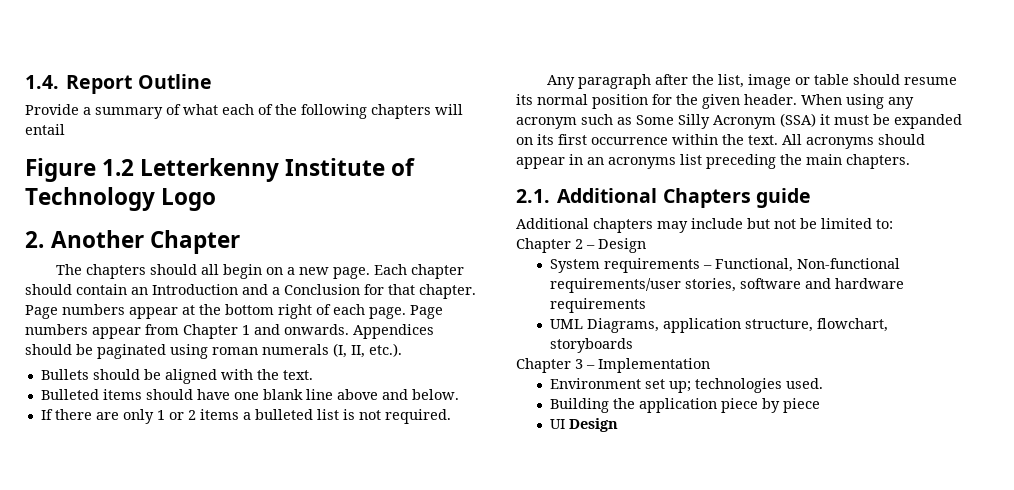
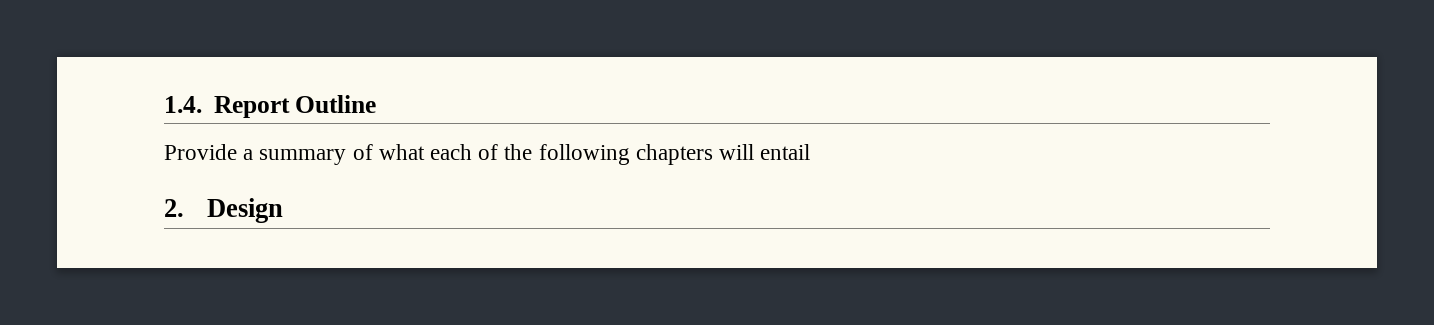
- Figure 1.2 Letterkenny Institute of Technology Logo
- 2. Another Chapter
- The chapters should all begin on a new page. Each chapter should contain an Introduction and a Conclusion for that chapter. Page numbers appear at the bottom right of each page. Page numbers appear from Chapter 1 and onwards. Appendices should be paginated using roman numerals (I, II, etc.).
- Bullets should be aligned with the text.
- Bulleted items should have one blank line above and below.
- If there are only 1 or 2 items a bulleted list is not required.
- Any paragraph after the list, image or table should resume its normal position for the given header. When using any acronym such as Some Silly Acronym (SSA) it must be expanded on its first occurrence within the text. All acronyms should appear in an acronyms list preceding the main chapters.
- 2.1. Additional Chapters guide
- Additional chapters may include but not be limited to:
- Chapter 2 – Design
- System requirements – Functional, Non-functional requirements/user stories, software and hardware requirements
- UML Diagrams, application structure, flowchart, storyboards
- Chapter 3 – Implementation
- Environment set up; technologies used.
- Building the application piece by piece
- UI Design
+ 2. Design

